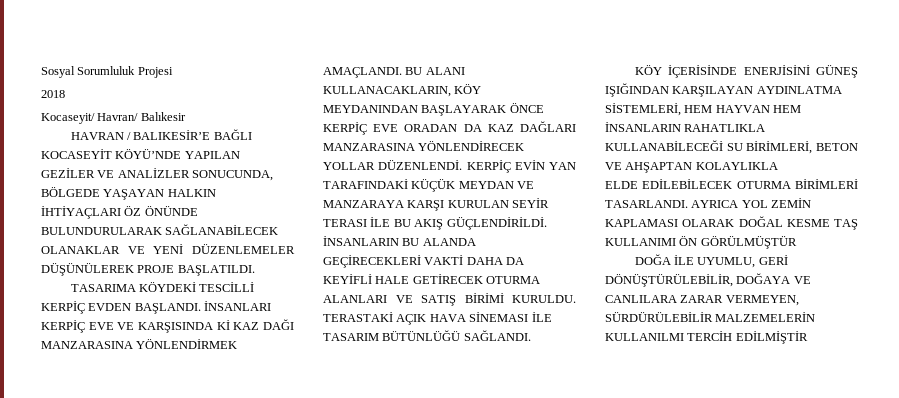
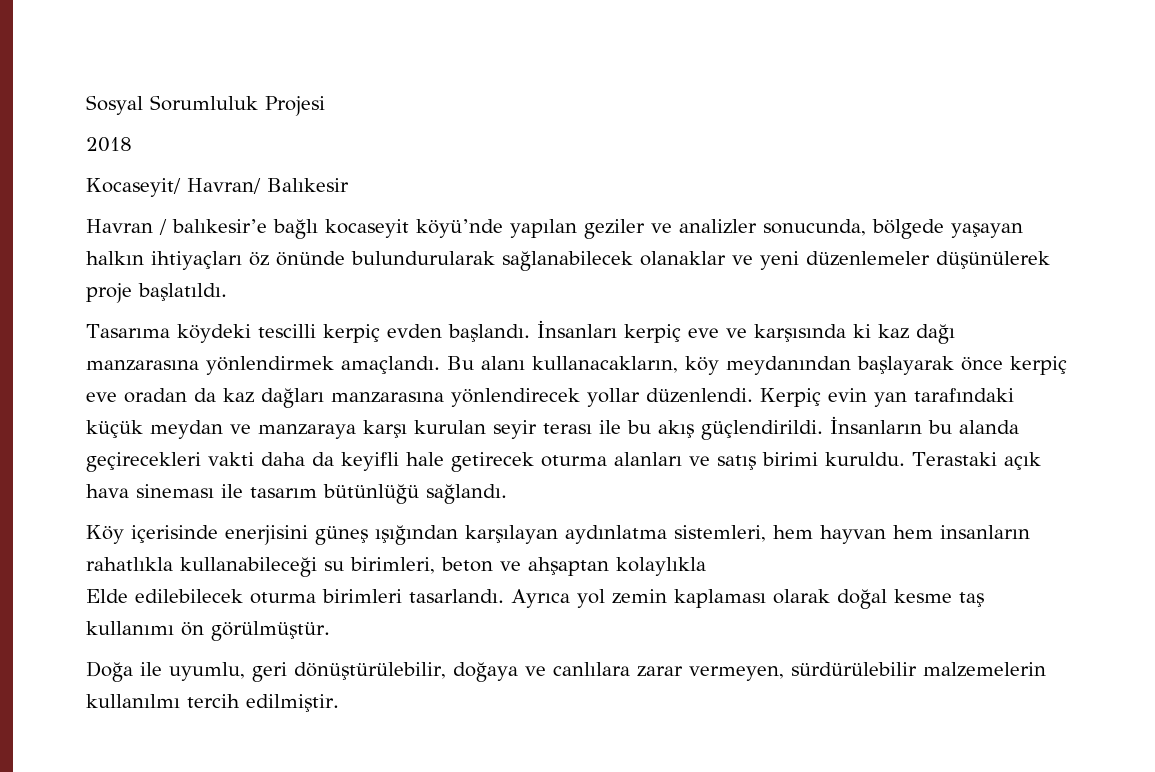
- HAVRAN / BALIKESİR’E BAĞLI KOCASEYİT KÖYÜ’NDE YAPILAN GEZİLER VE ANALİZLER SONUCUNDA, BÖLGEDE YAŞAYAN HALKIN İHTİYAÇLARI ÖZ ÖNÜNDE BULUNDURULARAK SAĞLANABİLECEK OLANAKLAR VE YENİ DÜZENLEMELER DÜŞÜNÜLEREK PROJE BAŞLATILDI.
- TASARIMA KÖYDEKİ TESCİLLİ KERPİÇ EVDEN BAŞLANDI. İNSANLARI KERPİÇ EVE VE KARŞISINDA Kİ KAZ DAĞI MANZARASINA YÖNLENDİRMEK AMAÇLANDI. BU ALANI KULLANACAKLARIN, KÖY MEYDANINDAN BAŞLAYARAK ÖNCE KERPİÇ EVE ORADAN DA KAZ DAĞLARI MANZARASINA YÖNLENDİRECEK YOLLAR DÜZENLENDİ. KERPİÇ EVİN YAN TARAFINDAKİ KÜÇÜK MEYDAN VE MANZARAYA KARŞI KURULAN SEYİR TERASI İLE BU AKIŞ GÜÇLENDİRİLDİ. İNSANLARIN BU ALANDA GEÇİRECEKLERİ VAKTİ DAHA DA KEYİFLİ HALE GETİRECEK OTURMA ALANLARI VE SATIŞ BİRİMİ KURULDU. TERASTAKİ AÇIK HAVA SİNEMASI İLE TASARIM BÜTÜNLÜĞÜ SAĞLANDI.
- KÖY İÇERİSİNDE ENERJİSİNİ GÜNEŞ IŞIĞINDAN KARŞILAYAN AYDINLATMA SİSTEMLERİ, HEM HAYVAN HEM İNSANLARIN RAHATLIKLA KULLANABİLECEĞİ SU BİRİMLERİ, BETON VE AHŞAPTAN KOLAYLIKLA
- ELDE EDİLEBİLECEK OTURMA BİRİMLERİ TASARLANDI. AYRICA YOL ZEMİN KAPLAMASI OLARAK DOĞAL KESME TAŞ KULLANIMI ÖN GÖRÜLMÜŞTÜR
- DOĞA İLE UYUMLU, GERİ DÖNÜŞTÜRÜLEBİLİR, DOĞAYA VE CANLILARA ZARAR VERMEYEN, SÜRDÜRÜLEBİLİR MALZEMELERİN KULLANILMI TERCİH EDİLMİŞTİR
+ Havran / balıkesir’e bağlı kocaseyit köyü’nde yapılan geziler ve analizler sonucunda, bölgede yaşayan halkın ihtiyaçları öz önünde bulundurularak sağlanabilecek olanaklar ve yeni düzenlemeler düşünülerek proje başlatıldı.
+ Tasarıma köydeki tescilli kerpiç evden başlandı. İnsanları kerpiç eve ve karşısında ki kaz dağı manzarasına yönlendirmek amaçlandı. Bu alanı kullanacakların, köy meydanından başlayarak önce kerpiç eve oradan da kaz dağları manzarasına yönlendirecek yollar düzenlendi. Kerpiç evin yan tarafındaki küçük meydan ve manzaraya karşı kurulan seyir terası ile bu akış güçlendirildi. İnsanların bu alanda geçirecekleri vakti daha da keyifli hale getirecek oturma alanları ve satış birimi kuruldu. Terastaki açık hava sineması ile tasarım bütünlüğü sağlandı.
+ Köy içerisinde enerjisini güneş ışığından karşılayan aydınlatma sistemleri, hem hayvan hem insanların rahatlıkla kullanabileceği su birimleri, beton ve ahşaptan kolaylıkla
+ Elde edilebilecek oturma birimleri tasarlandı. Ayrıca yol zemin kaplaması olarak doğal kesme taş kullanımı ön görülmüştür.
+ Doğa ile uyumlu, geri dönüştürülebilir, doğaya ve canlılara zarar vermeyen, sürdürülebilir malzemelerin kullanılmı tercih edilmiştir.

